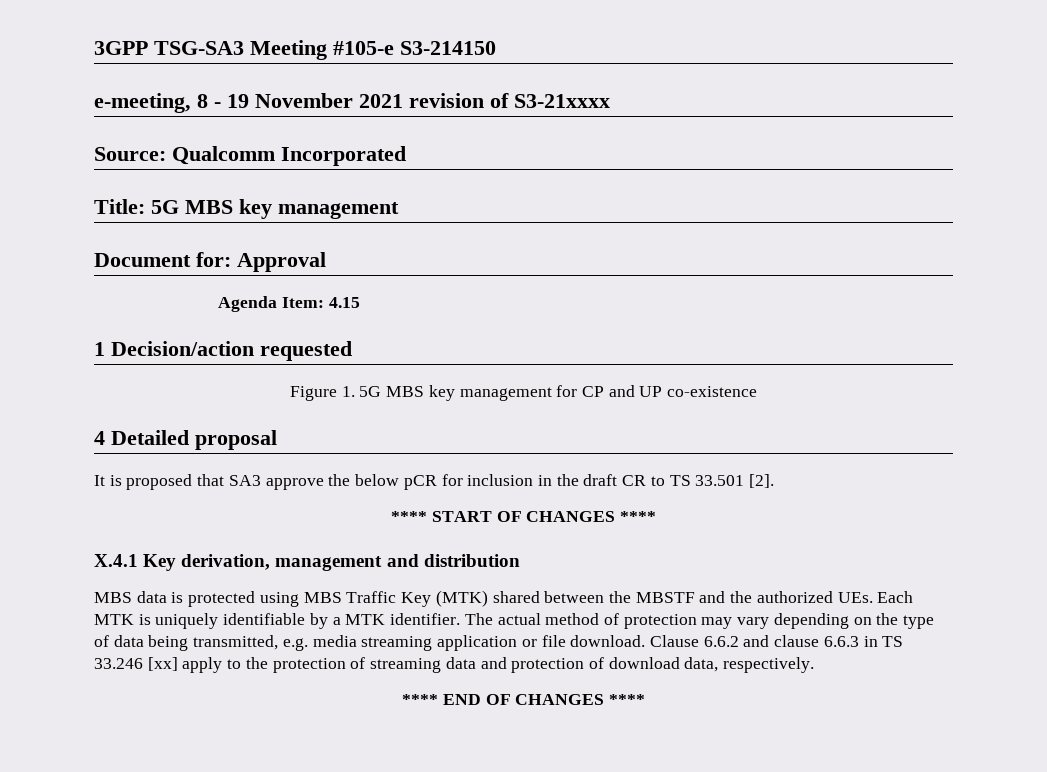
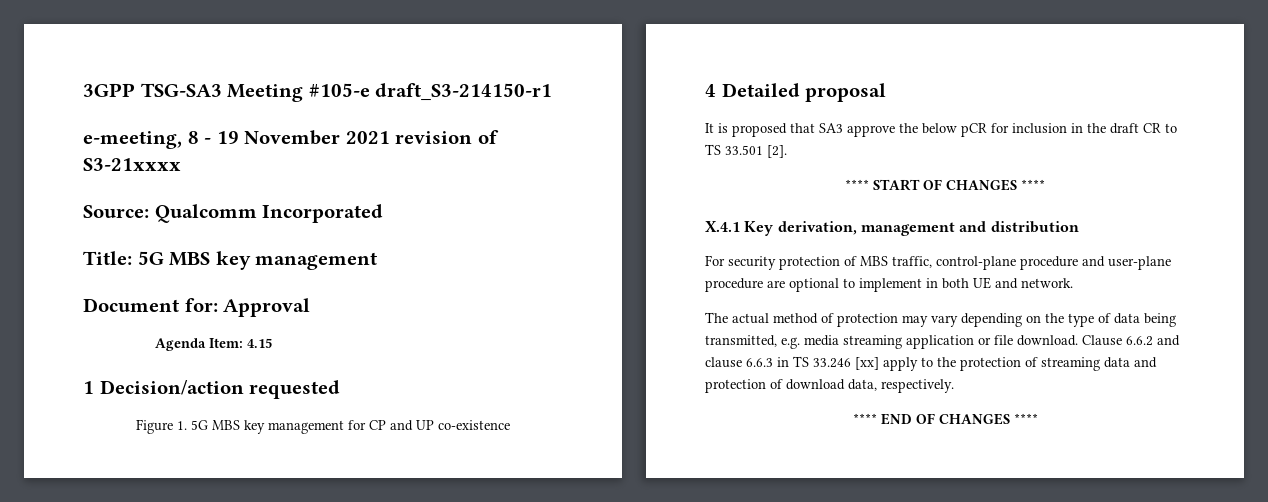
- 3GPP TSG-SA3 Meeting #105-e S3-214150
+ 3GPP TSG-SA3 Meeting #105-e draft_S3-214150-r1
- MBS data is protected using MBS Traffic Key (MTK) shared between the MBSTF and the authorized UEs. Each MTK is uniquely identifiable by a MTK identifier. The actual method of protection may vary depending on the type of data being transmitted, e.g. media streaming application or file download.
+ For security protection of MBS traffic, control-plane procedure and user-plane procedure are optional to implement in both UE and network.
+ The actual method of protection may vary depending on the type of data being transmitted, e.g. media streaming application or file download.

